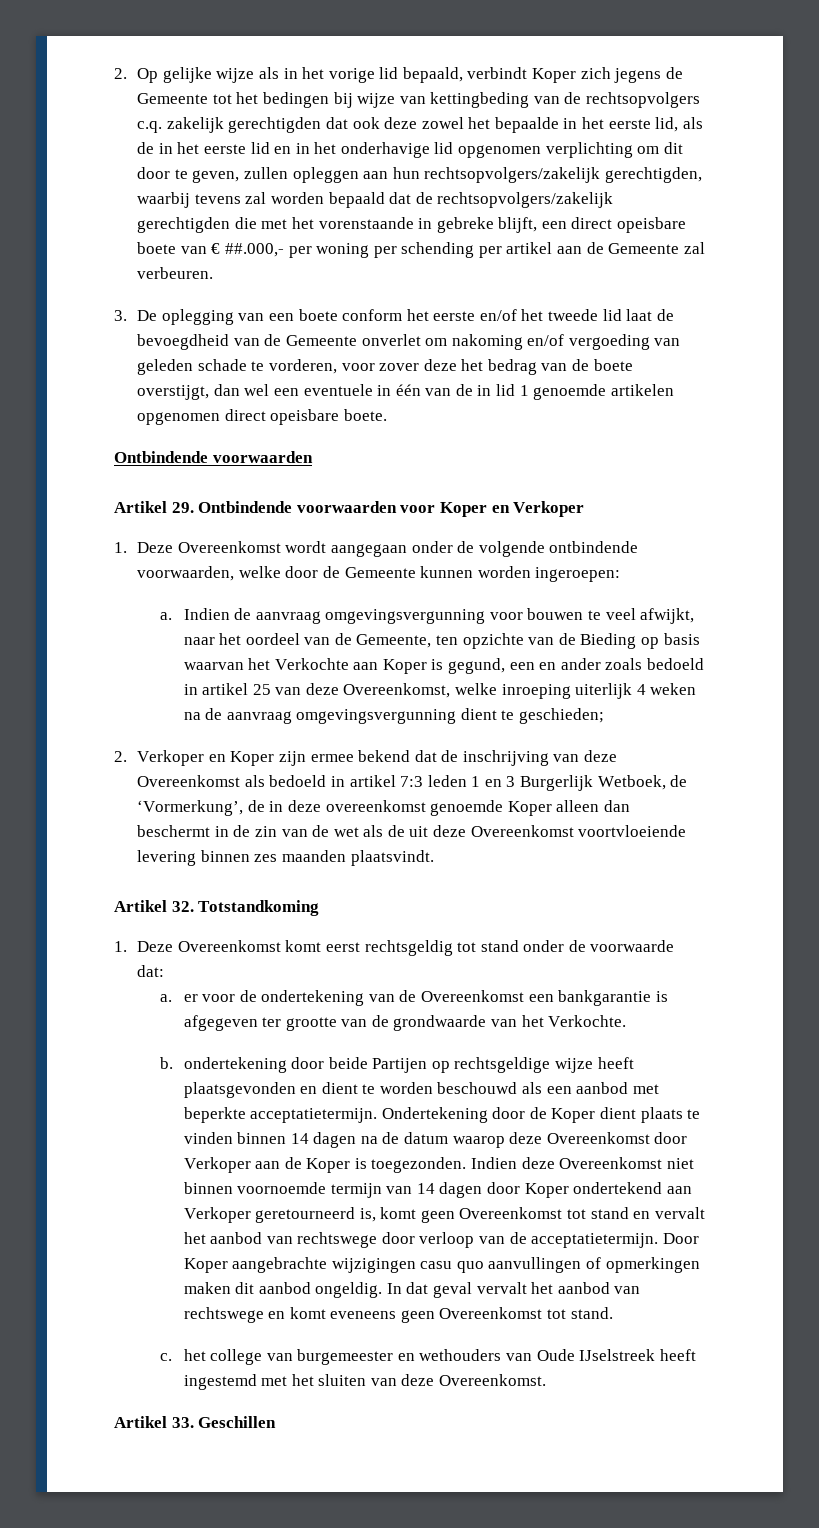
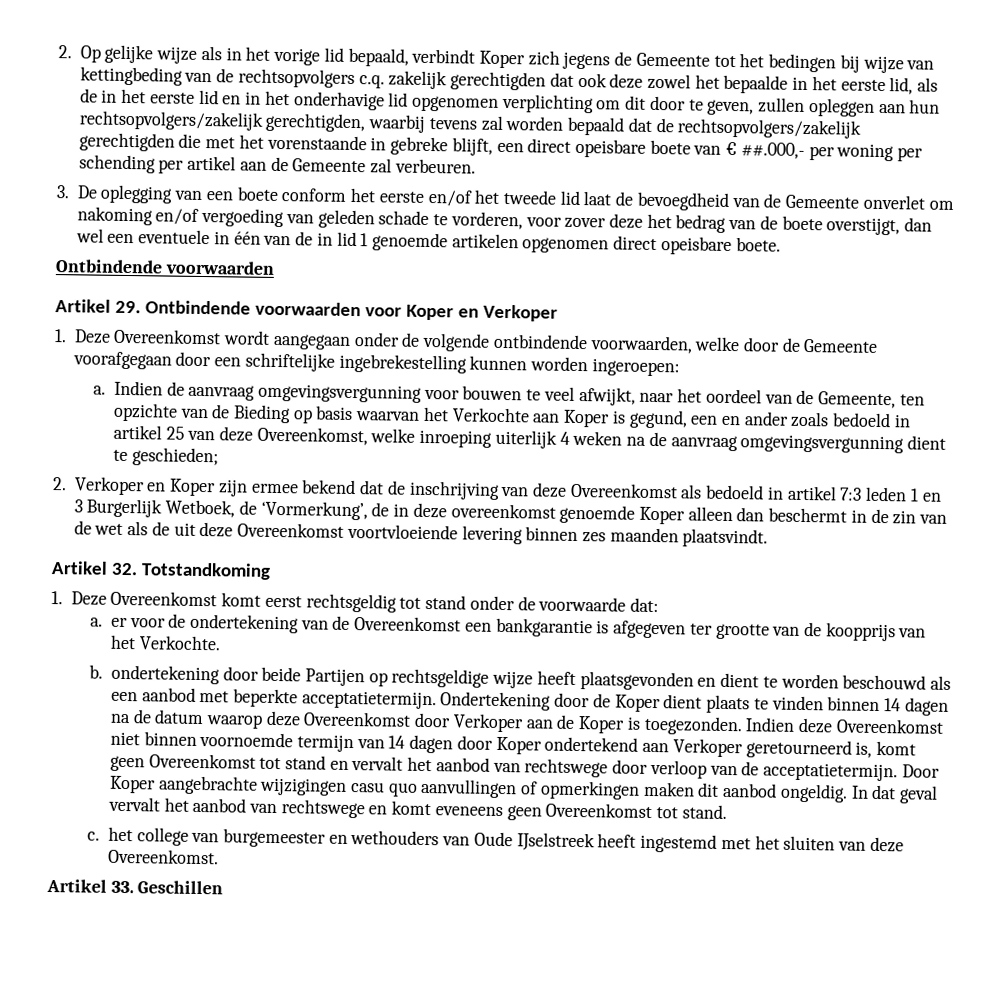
- 1. Deze Overeenkomst wordt aangegaan onder de volgende ontbindende voorwaarden, welke door de Gemeente kunnen worden ingeroepen:
+ 1. Deze Overeenkomst wordt aangegaan onder de volgende ontbindende voorwaarden, welke door de Gemeente voorafgegaan door een schriftelijke ingebrekestelling kunnen worden ingeroepen:
- a. er voor de ondertekening van de Overeenkomst een bankgarantie is afgegeven ter grootte van de grondwaarde van het Verkochte.
+ a. er voor de ondertekening van de Overeenkomst een bankgarantie is afgegeven ter grootte van de koopprijs van het Verkochte.

